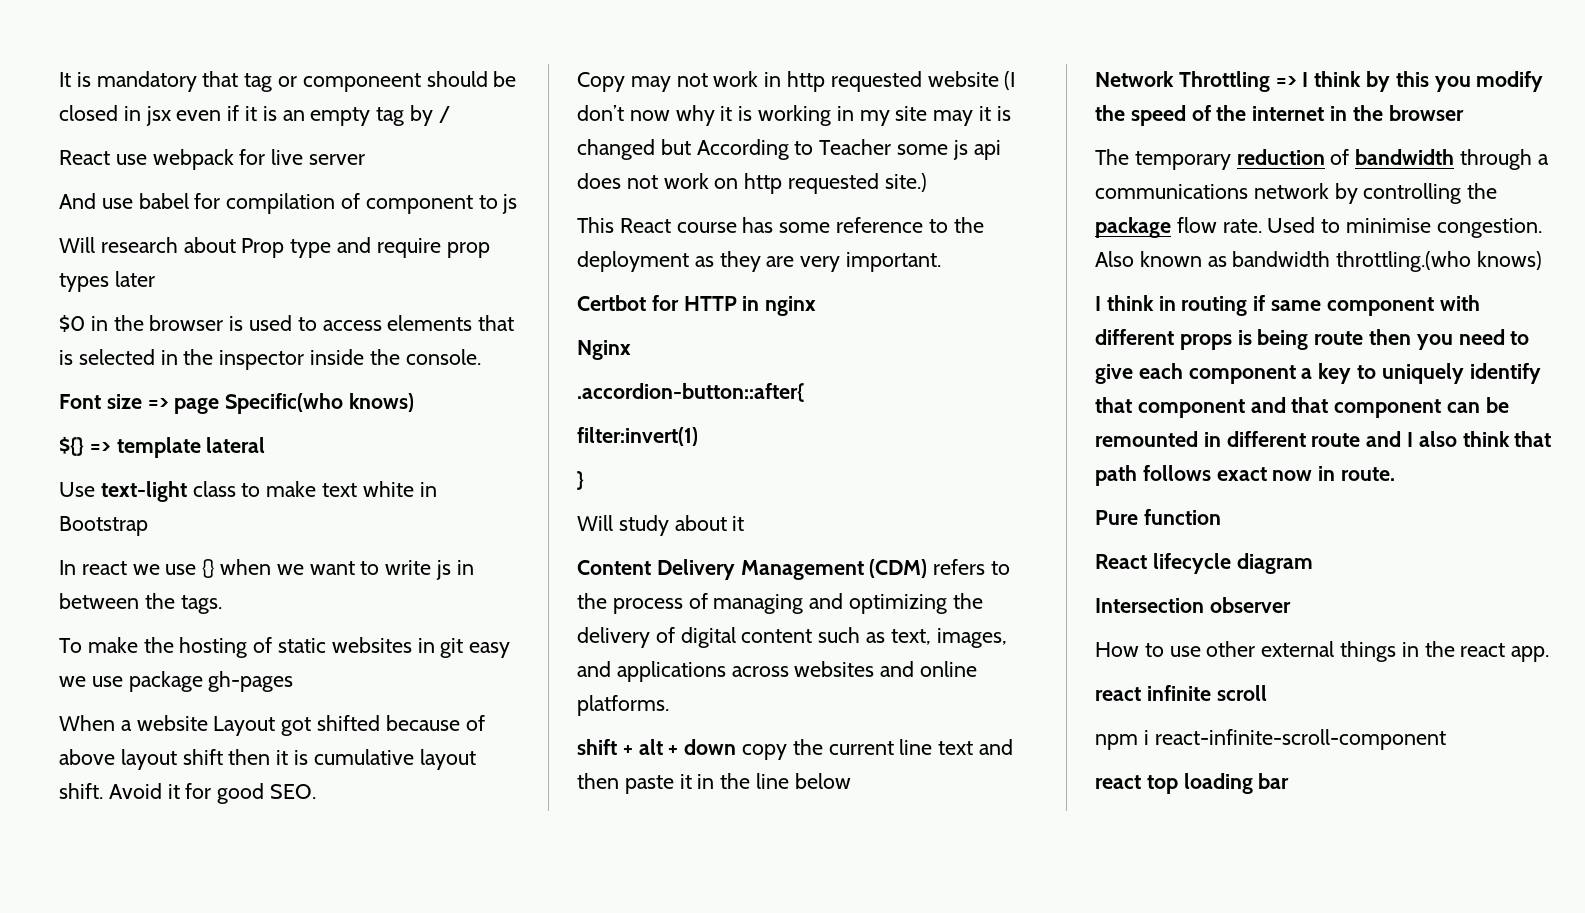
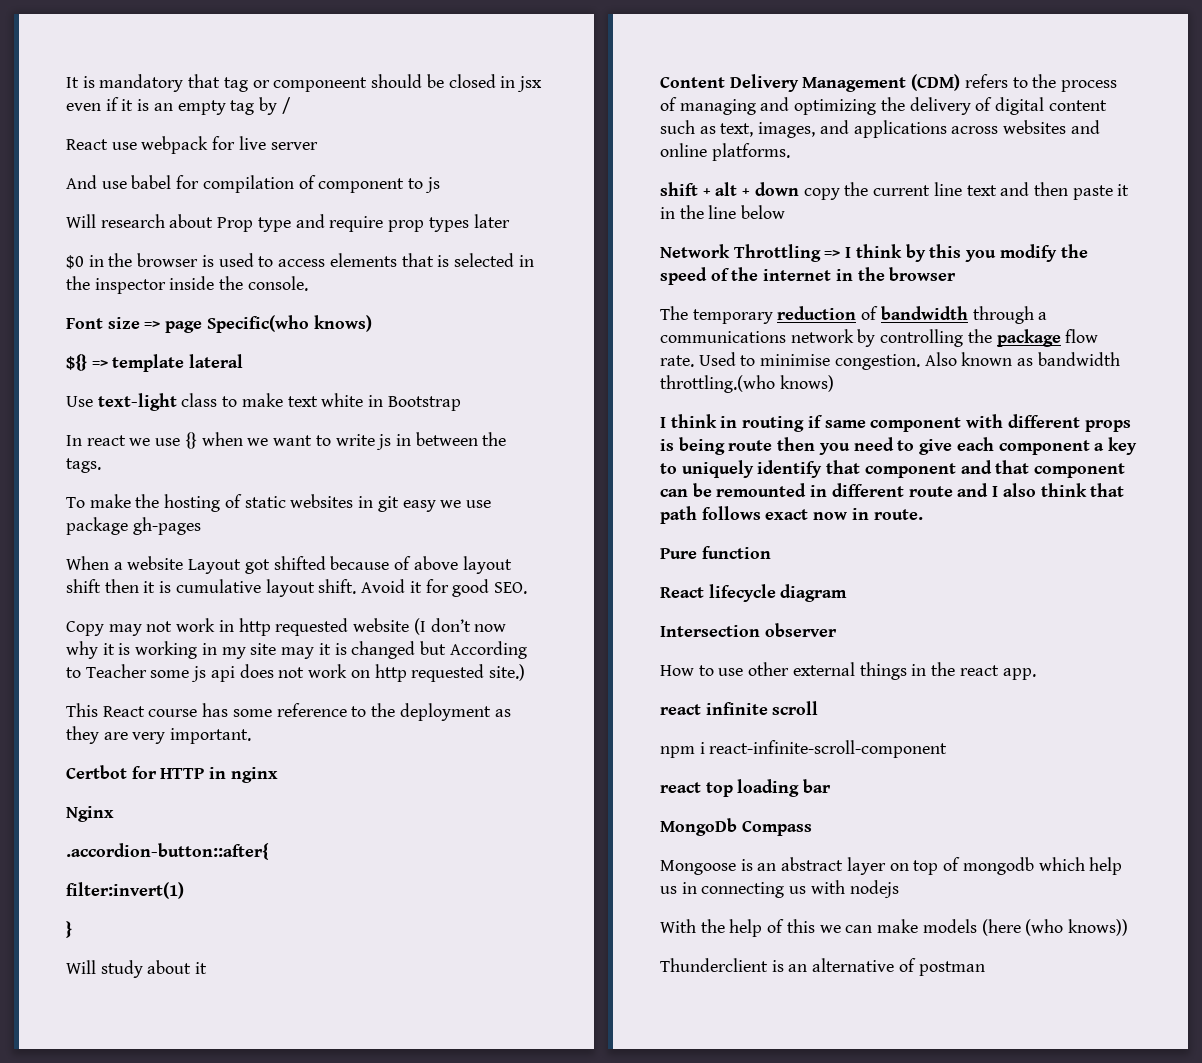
+ MongoDb Compass
+ Mongoose is an abstract layer on top of mongodb which help us in connecting us with nodejs
+ With the help of this we can make models (here (who knows))
+ Thunderclient is an alternative of postman

